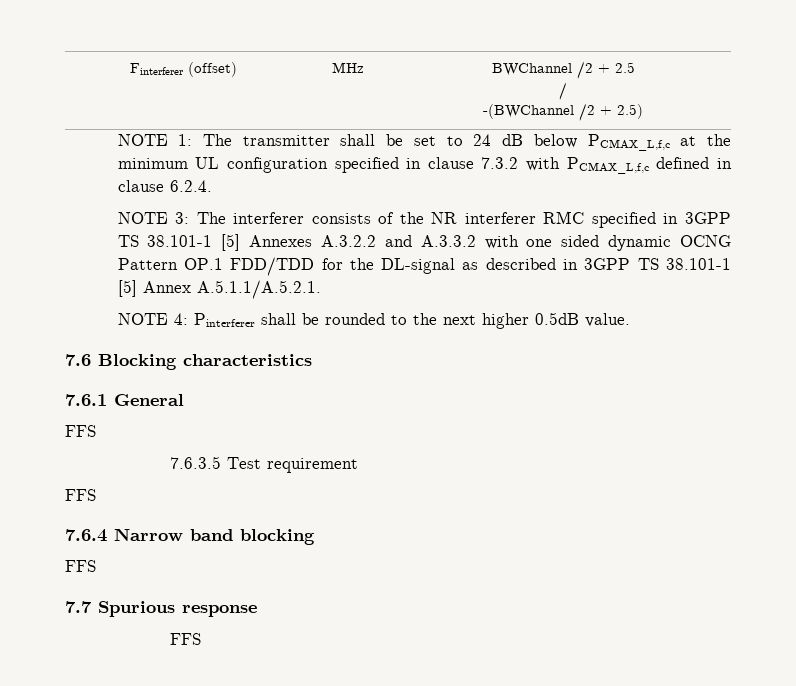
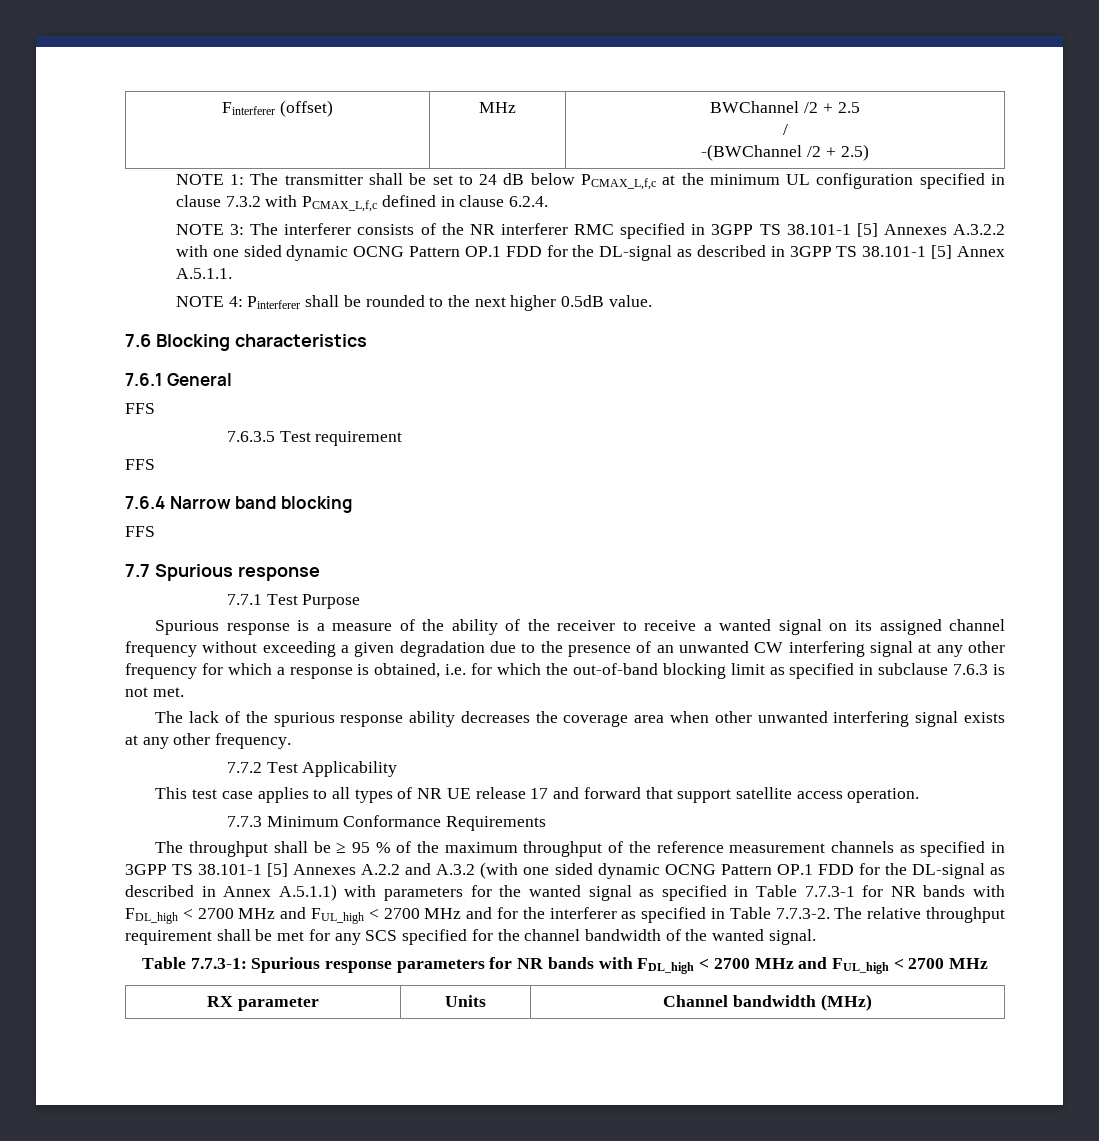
- NOTE 3: The interferer consists of the NR interferer RMC specified in 3GPP TS 38.101-1 [5] Annexes A.3.2.2 and A.3.3.2 with one sided dynamic OCNG Pattern OP.1 FDD/TDD for the DL-signal as described in 3GPP TS 38.101-1 [5] Annex A.5.1.1/A.5.2.1.
+ NOTE 3: The interferer consists of the NR interferer RMC specified in 3GPP TS 38.101-1 [5] Annexes A.3.2.2 with one sided dynamic OCNG Pattern OP.1 FDD for the DL-signal as described in 3GPP TS 38.101-1 [5] Annex A.5.1.1.
  7.7 Spurious response
- FFS
+ 7.7.1 Test Purpose
+ Spurious response is a measure of the ability of the receiver to receive a wanted signal on its assigned channel frequency without exceeding a given degradation due to the presence of an unwanted CW interfering signal at any other frequency for which a response is obtained, i.e. for which the out-of-band blocking limit as specified in subclause 7.6.3 is not met.
+ The lack of the spurious response ability decreases the coverage area when other unwanted interfering signal exists at any other frequency.
+ 7.7.2 Test Applicability
+ This test case applies to all types of NR UE release 17 and forward that support satellite access operation.
+ 7.7.3 Minimum Conformance Requirements
+ The throughput shall be ≥ 95 % of the maximum throughput of the reference measurement channels as specified in 3GPP TS 38.101-1 [5] Annexes A.2.2 and A.3.2 (with one sided dynamic OCNG Pattern OP.1 FDD for the DL-signal as described in Annex A.5.1.1) with parameters for the wanted signal as specified in Table 7.7.3-1 for NR bands with FDL_high < 2700 MHz and FUL_high < 2700 MHz and for the interferer as specified in Table 7.7.3-2. The relative throughput requirement shall be met for any SCS specified for the channel bandwidth of the wanted signal.
+ Table 7.7.3-1: Spurious response parameters for NR bands with FDL_high < 2700 MHz and FUL_high < 2700 MHz
+ RX parameter | Units | Channel bandwidth (MHz)

